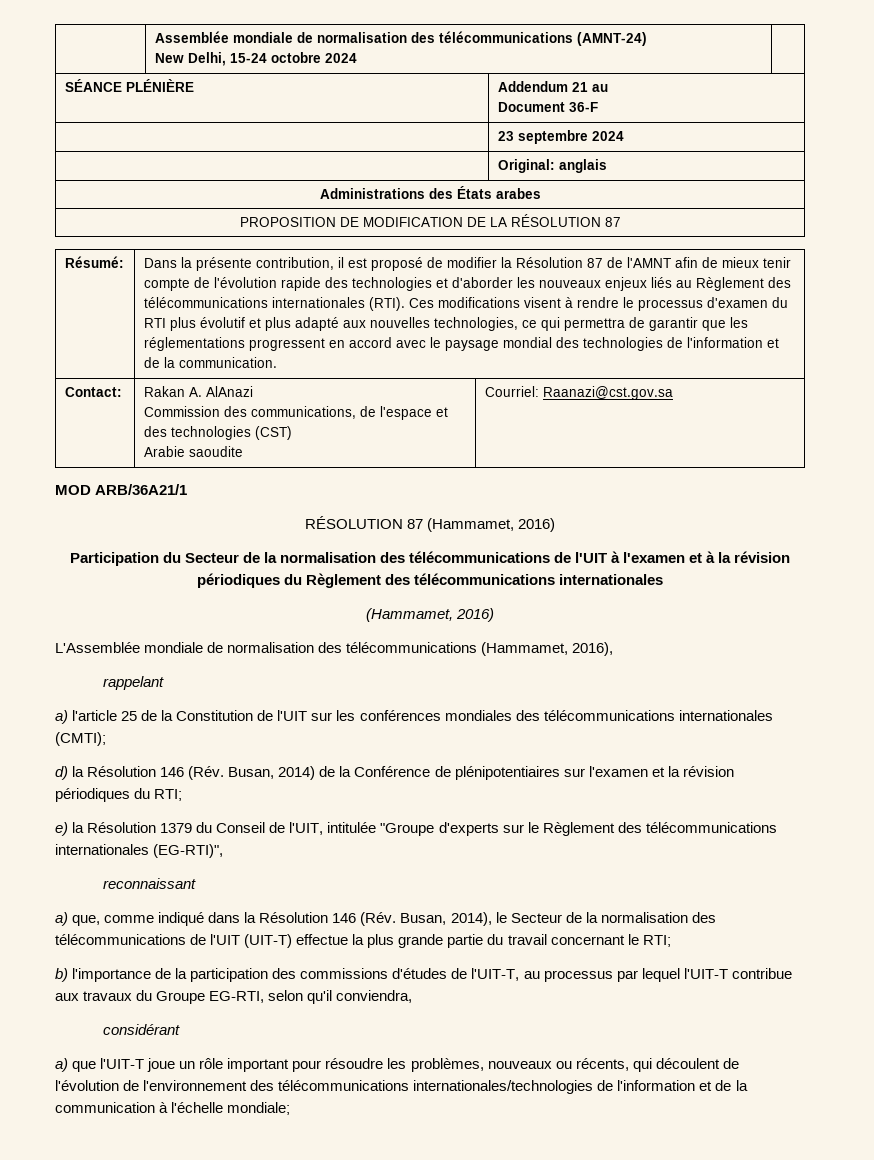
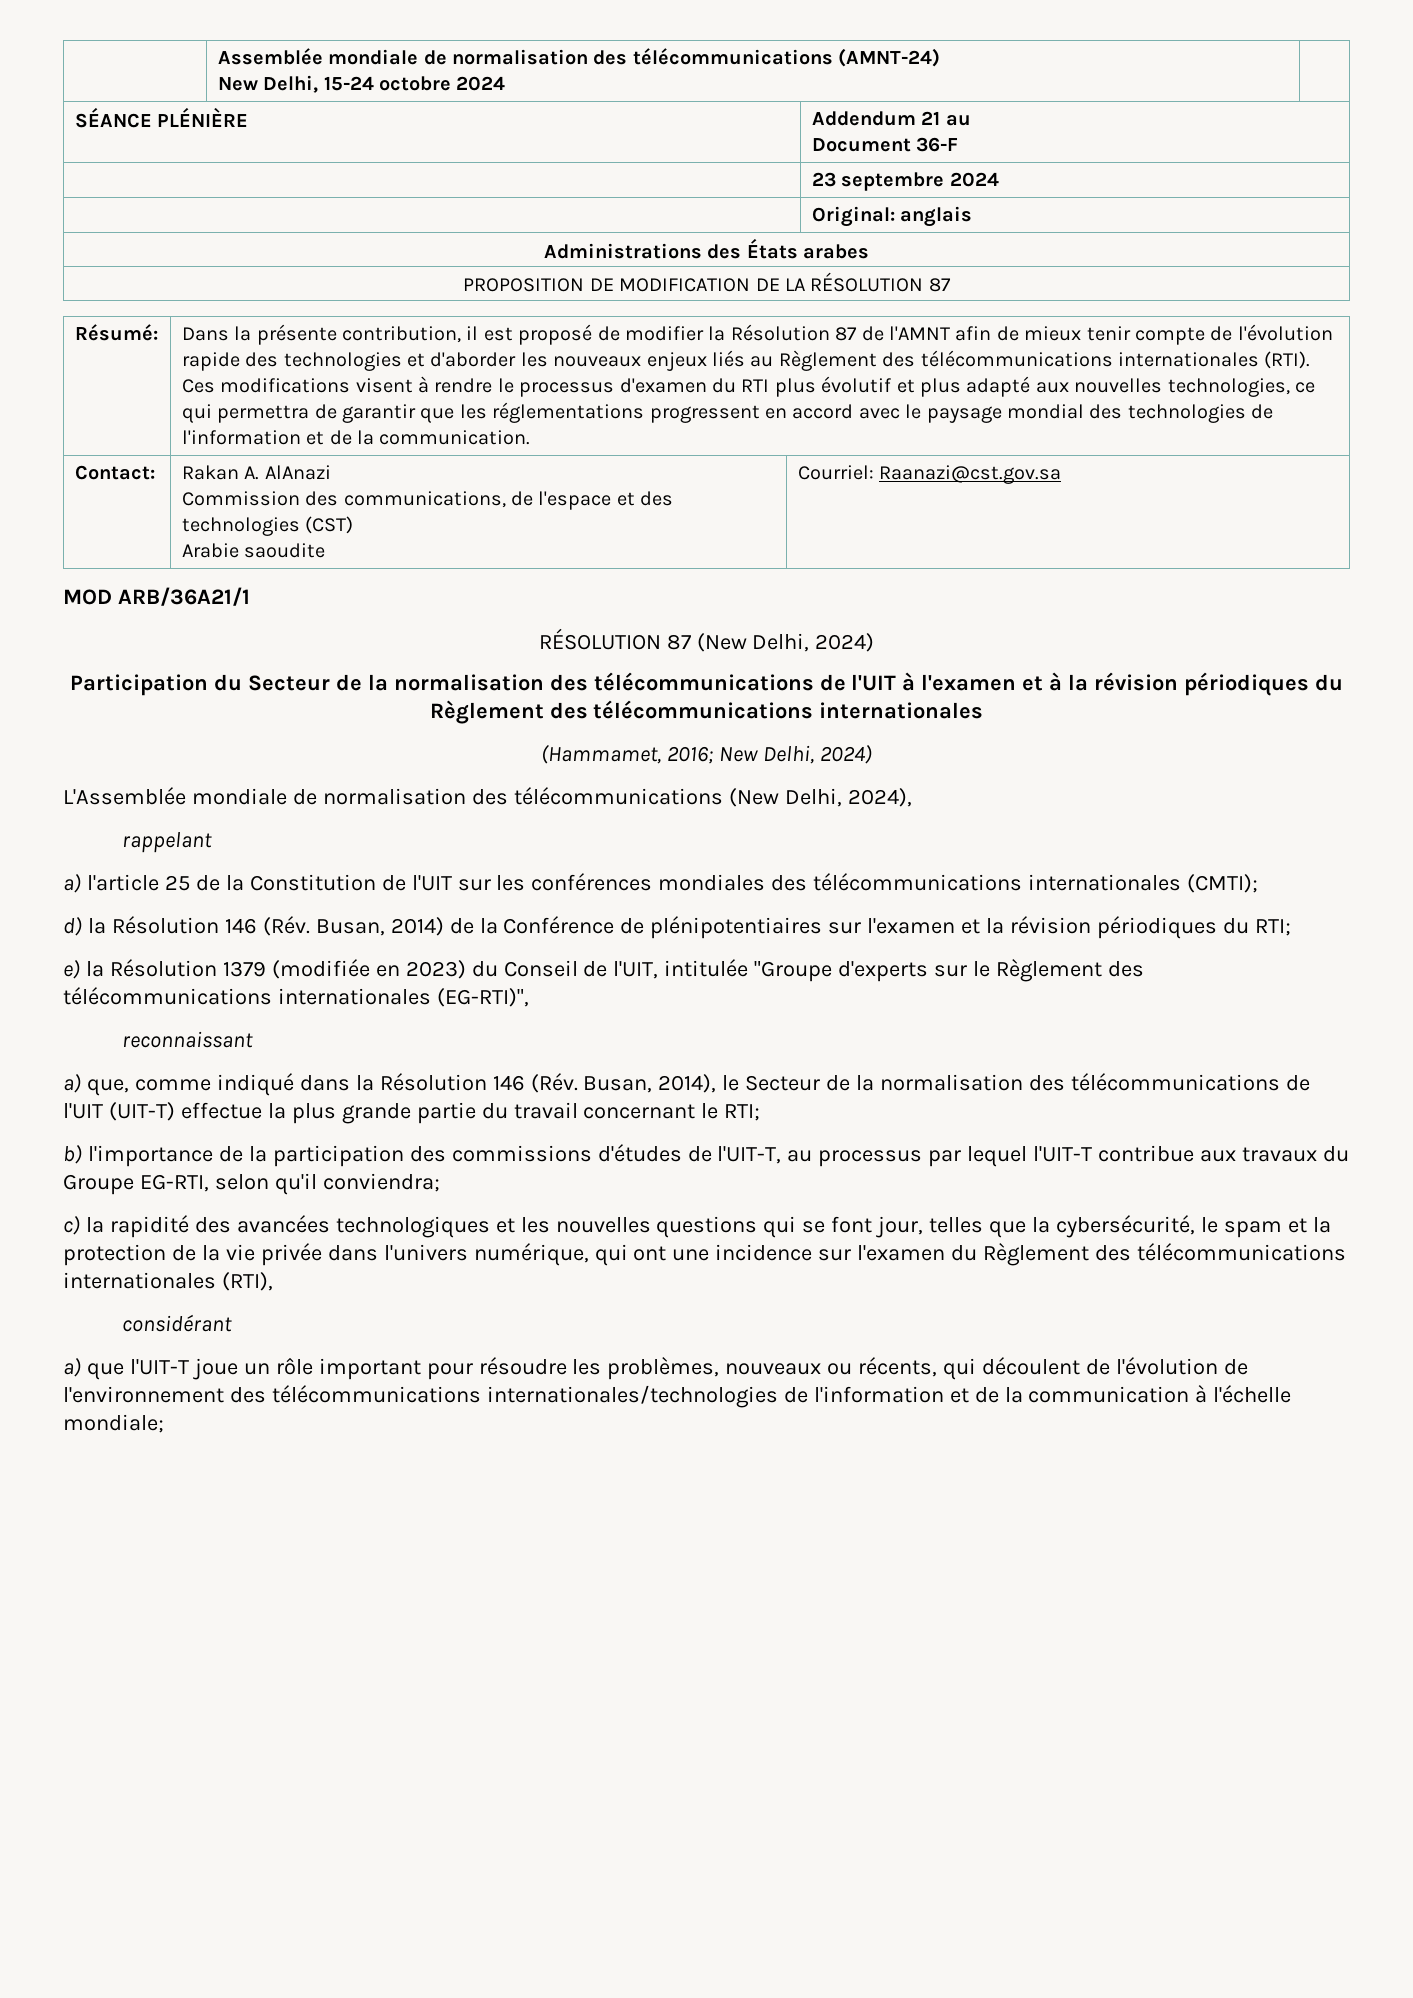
- RÉSOLUTION 87 (Hammamet, 2016)
+ RÉSOLUTION 87 (New Delhi, 2024)
  Participation du Secteur de la normalisation des télécommunications de l'UIT à l'examen et à la révision périodiques du Règlement des télécommunications internationales
- (Hammamet, 2016)
+ (Hammamet, 2016; New Delhi, 2024)
- L'Assemblée mondiale de normalisation des télécommunications (Hammamet, 2016),
+ L'Assemblée mondiale de normalisation des télécommunications (New Delhi, 2024),
- e) la Résolution 1379 du Conseil de l'UIT, intitulée "Groupe d'experts sur le Règlement des télécommunications internationales (EG-RTI)",
+ e) la Résolution 1379 (modifiée en 2023) du Conseil de l'UIT, intitulée "Groupe d'experts sur le Règlement des télécommunications internationales (EG-RTI)",
- b) l'importance de la participation des commissions d'études de l'UIT-T, au processus par lequel l'UIT-T contribue aux travaux du Groupe EG-RTI, selon qu'il conviendra,
+ b) l'importance de la participation des commissions d'études de l'UIT-T, au processus par lequel l'UIT-T contribue aux travaux du Groupe EG-RTI, selon qu'il conviendra;
+ c) la rapidité des avancées technologiques et les nouvelles questions qui se font jour, telles que la cybersécurité, le spam et la protection de la vie privée dans l'univers numérique, qui ont une incidence sur l'examen du Règlement des télécommunications internationales (RTI),

